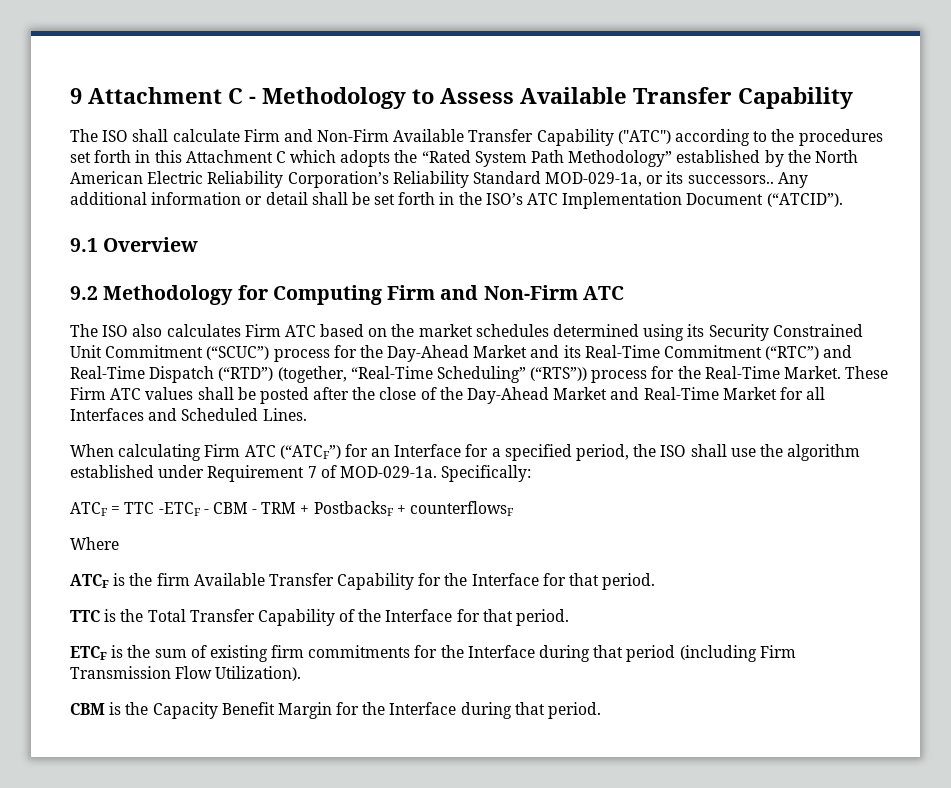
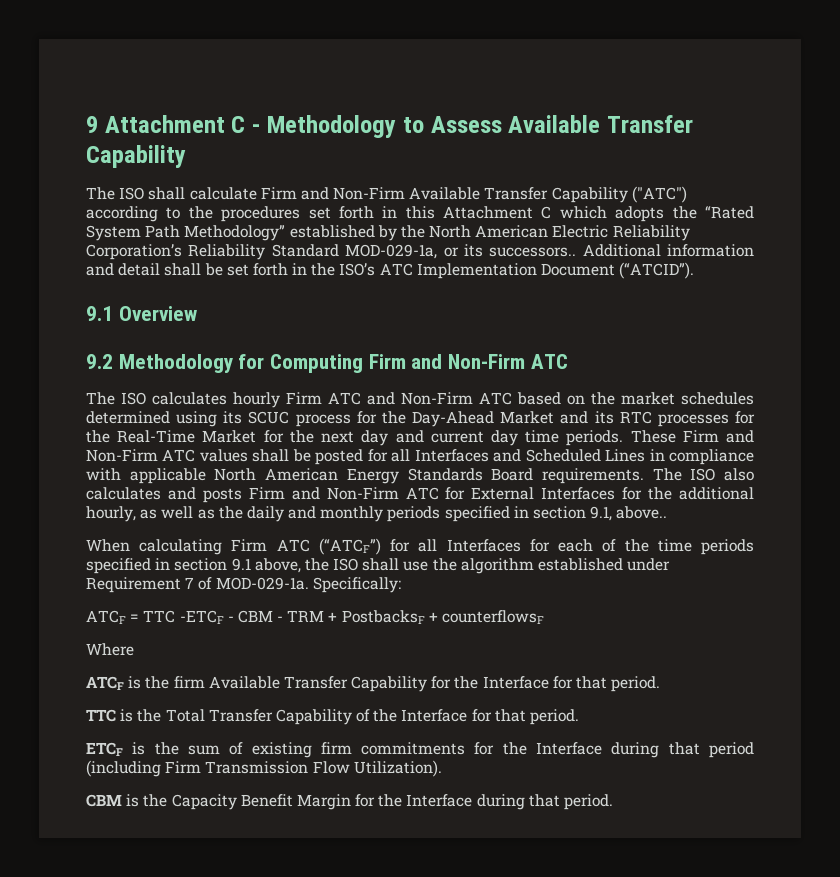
- Any additional information or detail shall be set forth in the ISO’s ATC Implementation Document (“ATCID”).
+ Additional information and detail shall be set forth in the ISO’s ATC Implementation Document (“ATCID”).
- The ISO also calculates Firm ATC based on the market schedules determined using its Security Constrained Unit Commitment (“SCUC”) process for the Day-Ahead Market and its Real-Time Commitment (“RTC”) and Real-Time Dispatch (“RTD”) (together, “Real-Time Scheduling” (“RTS”)) process for the Real-Time Market. These Firm ATC values shall be posted after the close of the Day-Ahead Market and Real-Time Market for all Interfaces and Scheduled Lines.
+ The ISO calculates hourly Firm ATC and Non-Firm ATC based on the market schedules determined using its SCUC process for the Day-Ahead Market and its RTC processes for the Real-Time Market for the next day and current day time periods. These Firm and Non-Firm ATC values shall be posted for all Interfaces and Scheduled Lines in compliance with applicable North American Energy Standards Board requirements. The ISO also calculates and posts Firm and Non-Firm ATC for External Interfaces for the additional hourly, as well as the daily and monthly periods specified in section 9.1, above..
- When calculating Firm ATC (“ATCF”) for an Interface for a specified period, the ISO shall use the algorithm established under Requirement 7 of MOD-029-1a.
+ When calculating Firm ATC (“ATCF”) for all Interfaces for each of the time periods specified in section 9.1 above, the ISO shall use the algorithm established under Requirement 7 of MOD-029-1a.

